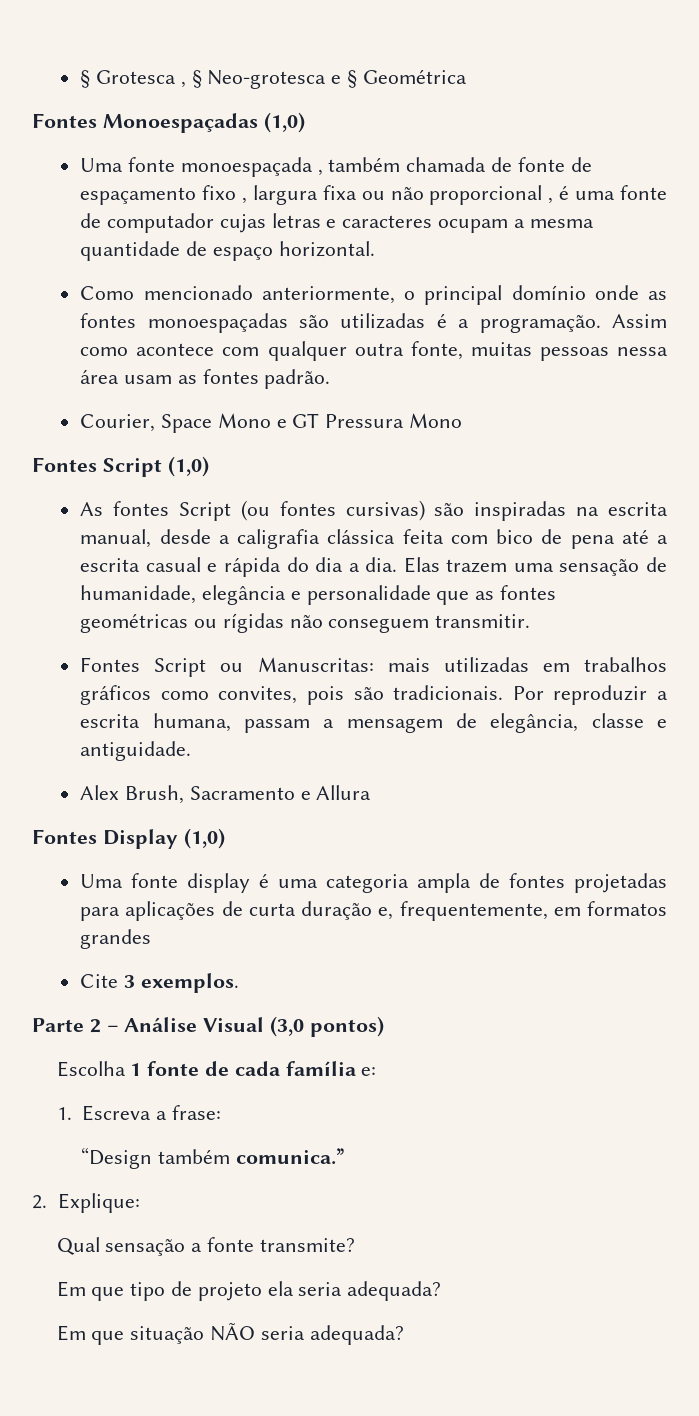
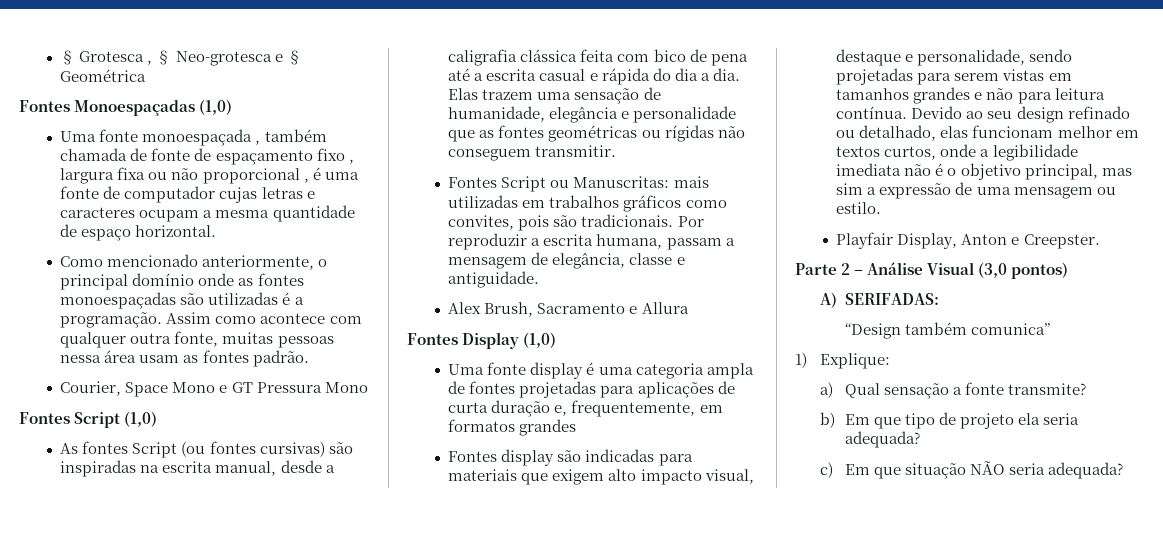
- Cite 3 exemplos.
+ Fontes display são indicadas para materiais que exigem alto impacto visual, destaque e personalidade, sendo projetadas para serem vistas em tamanhos grandes e não para leitura contínua. Devido ao seu design refinado ou detalhado, elas funcionam melhor em textos curtos, onde a legibilidade imediata não é o objetivo principal, mas sim a expressão de uma mensagem ou estilo.
+ Playfair Display, Anton e Creepster.
- Escolha 1 fonte de cada família e:
- 1. Escreva a frase:
+ A) SERIFADAS:
- “Design também comunica.”
- 2. Explique:
+ “Design também comunica”
+ 1) Explique:
- Qual sensação a fonte transmite?
+ a) Qual sensação a fonte transmite?
- Em que tipo de projeto ela seria adequada?
+ b) Em que tipo de projeto ela seria adequada?
- Em que situação NÃO seria adequada?
+ c) Em que situação NÃO seria adequada?

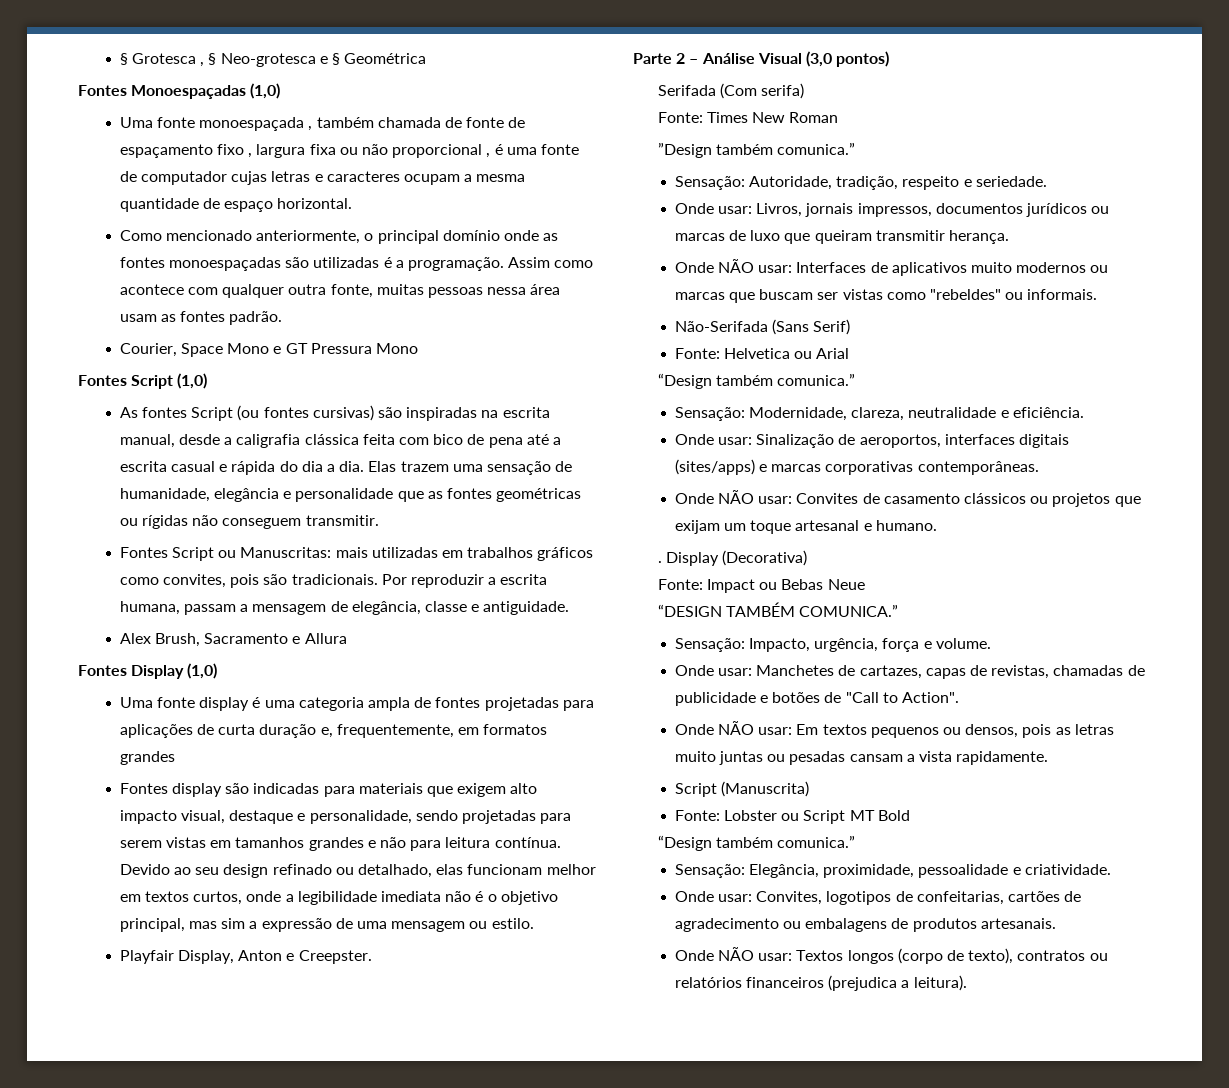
- A) SERIFADAS:
- “Design também comunica”
- 1) Explique:
- a) Qual sensação a fonte transmite?
- b) Em que tipo de projeto ela seria adequada?
- c) Em que situação NÃO seria adequada?
+ Serifada (Com serifa)
+ Fonte: Times New Roman
+ ”Design também comunica.”
+ Sensação: Autoridade, tradição, respeito e seriedade.
+ Onde usar: Livros, jornais impressos, documentos jurídicos ou marcas de luxo que queiram transmitir herança.
+ Onde NÃO usar: Interfaces de aplicativos muito modernos ou marcas que buscam ser vistas como "rebeldes" ou informais.
+ Não-Serifada (Sans Serif)
+ Fonte: Helvetica ou Arial
+ “Design também comunica.”
+ Sensação: Modernidade, clareza, neutralidade e eficiência.
+ Onde usar: Sinalização de aeroportos, interfaces digitais (sites/apps) e marcas corporativas contemporâneas.
+ Onde NÃO usar: Convites de casamento clássicos ou projetos que exijam um toque artesanal e humano.
+ . Display (Decorativa)
+ Fonte: Impact ou Bebas Neue
+ “DESIGN TAMBÉM COMUNICA.”
+ Sensação: Impacto, urgência, força e volume.
+ Onde usar: Manchetes de cartazes, capas de revistas, chamadas de publicidade e botões de "Call to Action".
+ Onde NÃO usar: Em textos pequenos ou densos, pois as letras muito juntas ou pesadas cansam a vista rapidamente.
+ Script (Manuscrita)
+ Fonte: Lobster ou Script MT Bold
+ “Design também comunica.”
+ Sensação: Elegância, proximidade, pessoalidade e criatividade.
+ Onde usar: Convites, logotipos de confeitarias, cartões de agradecimento ou embalagens de produtos artesanais.
+ Onde NÃO usar: Textos longos (corpo de texto), contratos ou relatórios financeiros (prejudica a leitura).

